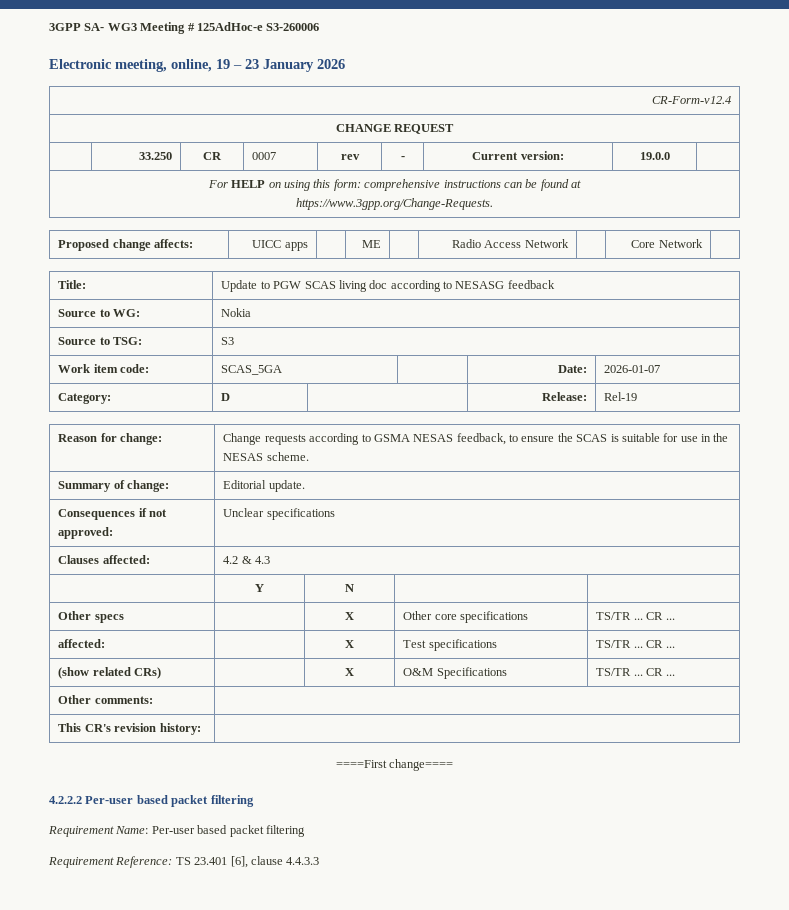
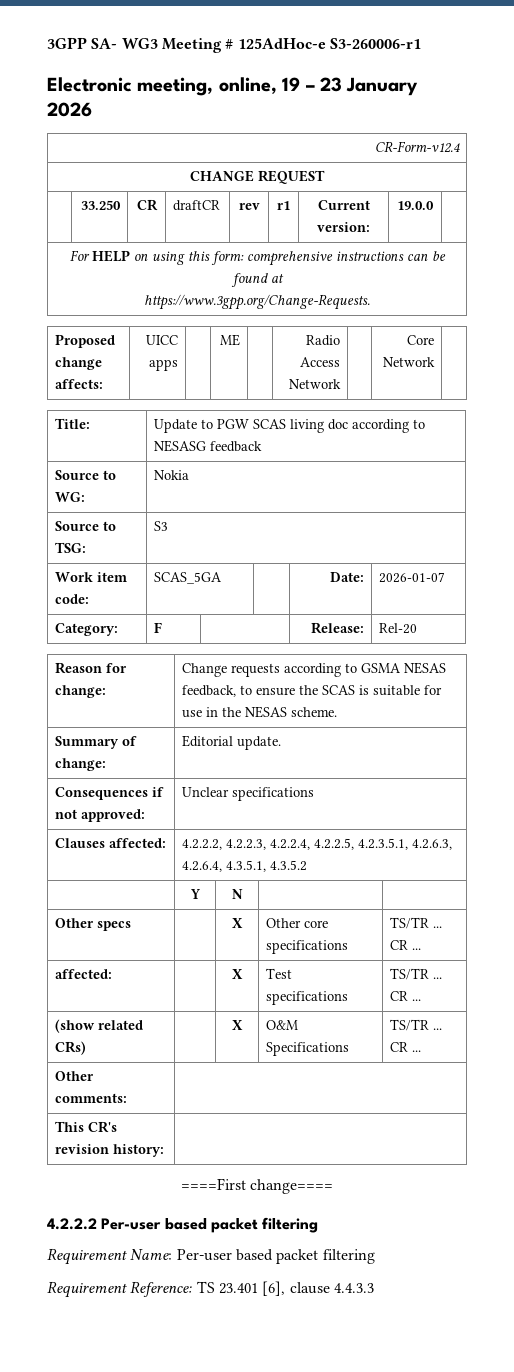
- 3GPP SA- WG3 Meeting # 125AdHoc-e S3-260006
+ 3GPP SA- WG3 Meeting # 125AdHoc-e S3-260006-r1
- | 33.250 | CR | 0007 | rev | - | Current version: | 19.0.0 |
+ | 33.250 | CR | draftCR | rev | r1 | Current version: | 19.0.0 |
- Category: | D | | Release: | Rel-19
+ Category: | F | | Release: | Rel-20
- Clauses affected: | 4.2 & 4.3
+ Clauses affected: | 4.2.2.2, 4.2.2.3, 4.2.2.4, 4.2.2.5, 4.2.3.5.1, 4.2.6.3, 4.2.6.4, 4.3.5.1, 4.3.5.2

